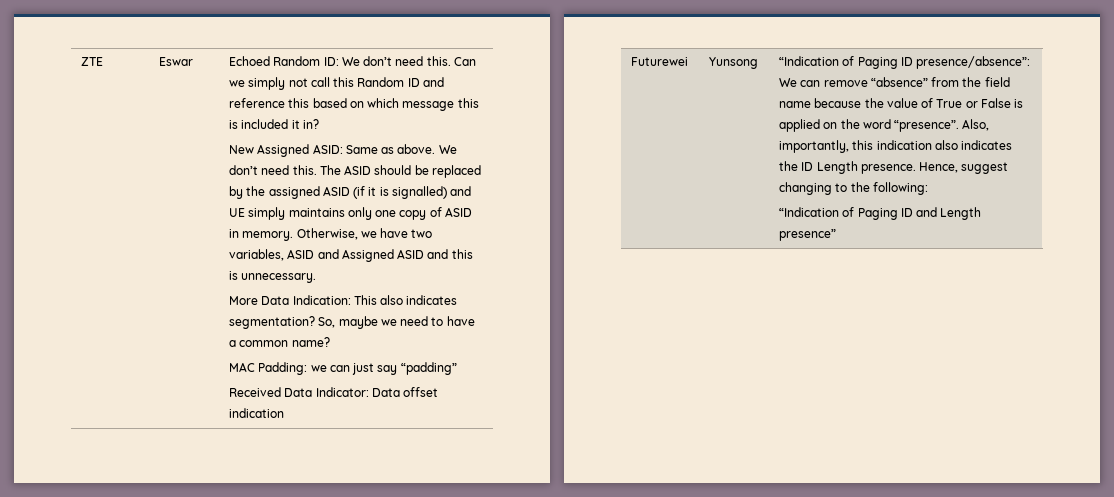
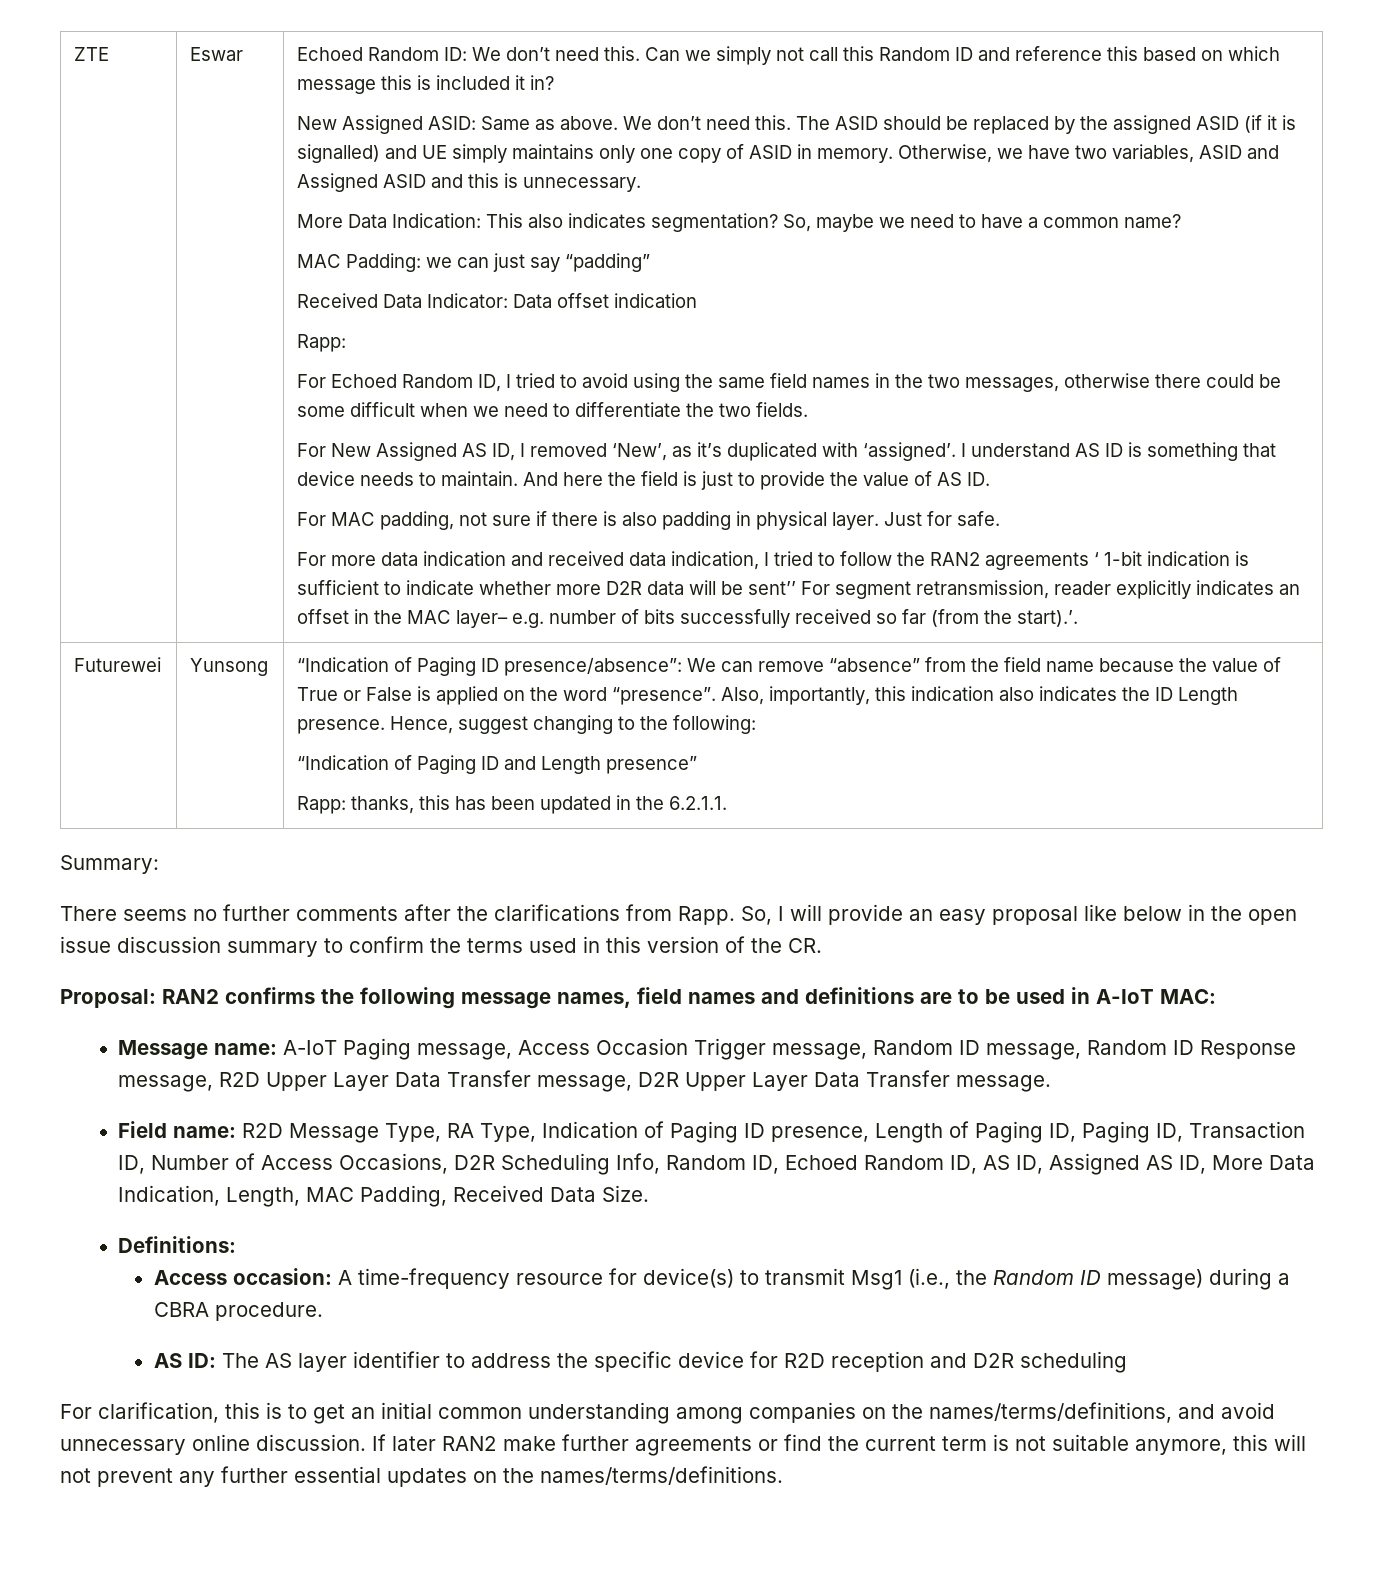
  Received Data Indicator: Data offset indication
+ Rapp:
+ For Echoed Random ID, I tried to avoid using the same field names in the two messages, otherwise there could be some difficult when we need to differentiate the two fields.
+ For New Assigned AS ID, I removed ‘New’, as it’s duplicated with ‘assigned’. I understand AS ID is something that device needs to maintain. And here the field is just to provide the value of AS ID.
+ For MAC padding, not sure if there is also padding in physical layer. Just for safe.
+ For more data indication and received data indication, I tried to follow the RAN2 agreements ‘ 1-bit indication is sufficient to indicate whether more D2R data will be sent’’ For segment retransmission, reader explicitly indicates an offset in the MAC layer– e.g. number of bits successfully received so far (from the start).’.
+ Rapp: thanks, this has been updated in the 6.2.1.1.
+ Summary:
+ There seems no further comments after the clarifications from Rapp. So, I will provide an easy proposal like below in the open issue discussion summary to confirm the terms used in this version of the CR.
+ Proposal: RAN2 confirms the following message names, field names and definitions are to be used in A-IoT MAC:
+ Message name: A-IoT Paging message, Access Occasion Trigger message, Random ID message, Random ID Response message, R2D Upper Layer Data Transfer message, D2R Upper Layer Data Transfer message.
+ Field name: R2D Message Type, RA Type, Indication of Paging ID presence, Length of Paging ID, Paging ID, Transaction ID, Number of Access Occasions, D2R Scheduling Info, Random ID, Echoed Random ID, AS ID, Assigned AS ID, More Data Indication, Length, MAC Padding, Received Data Size.
+ Definitions:
+ Access occasion: A time-frequency resource for device(s) to transmit Msg1 (i.e., the Random ID message) during a CBRA procedure.
+ AS ID: The AS layer identifier to address the specific device for R2D reception and D2R scheduling
+ For clarification, this is to get an initial common understanding among companies on the names/terms/definitions, and avoid unnecessary online discussion. If later RAN2 make further agreements or find the current term is not suitable anymore, this will not prevent any further essential updates on the names/terms/definitions.

